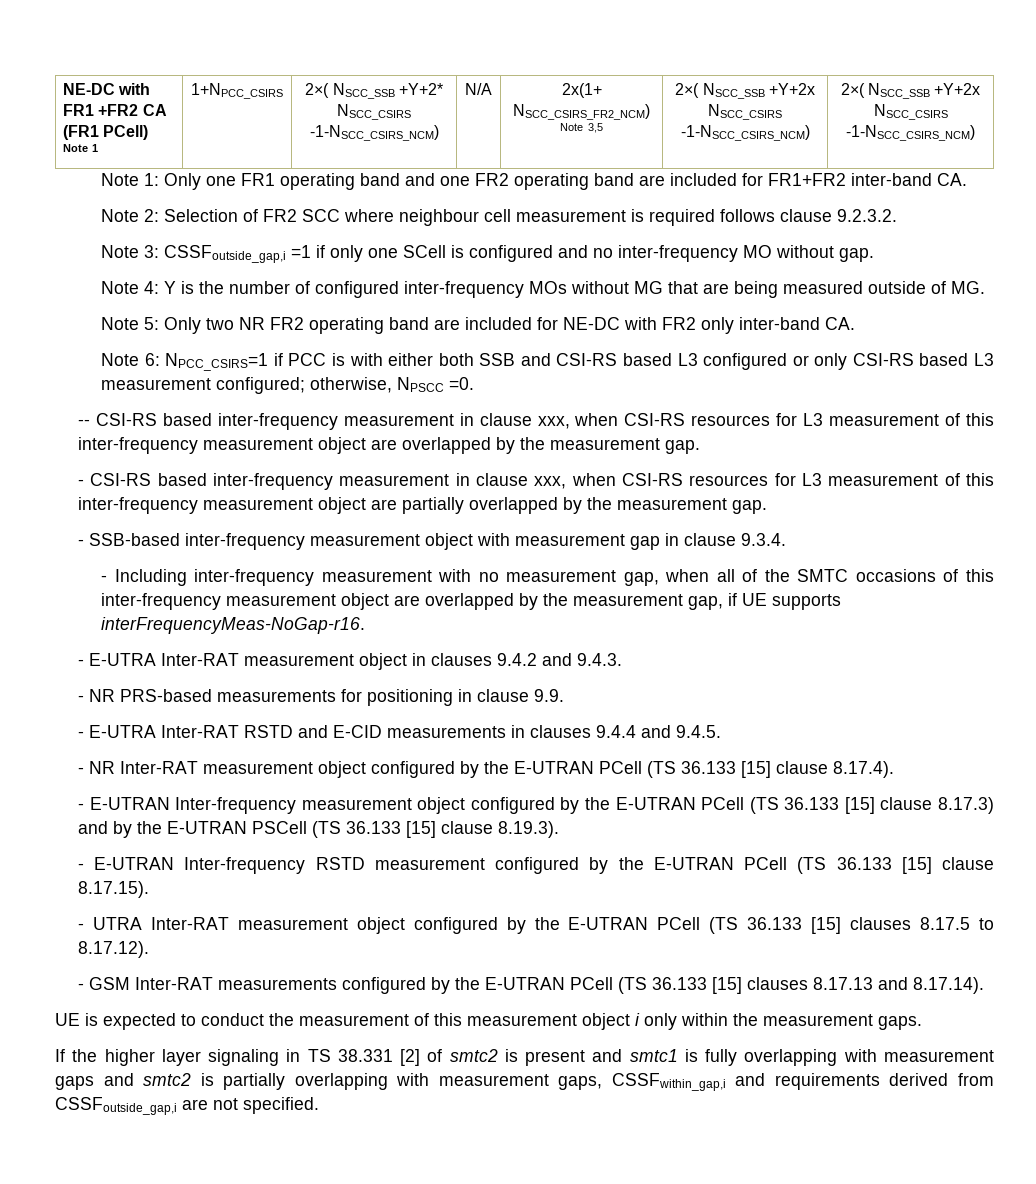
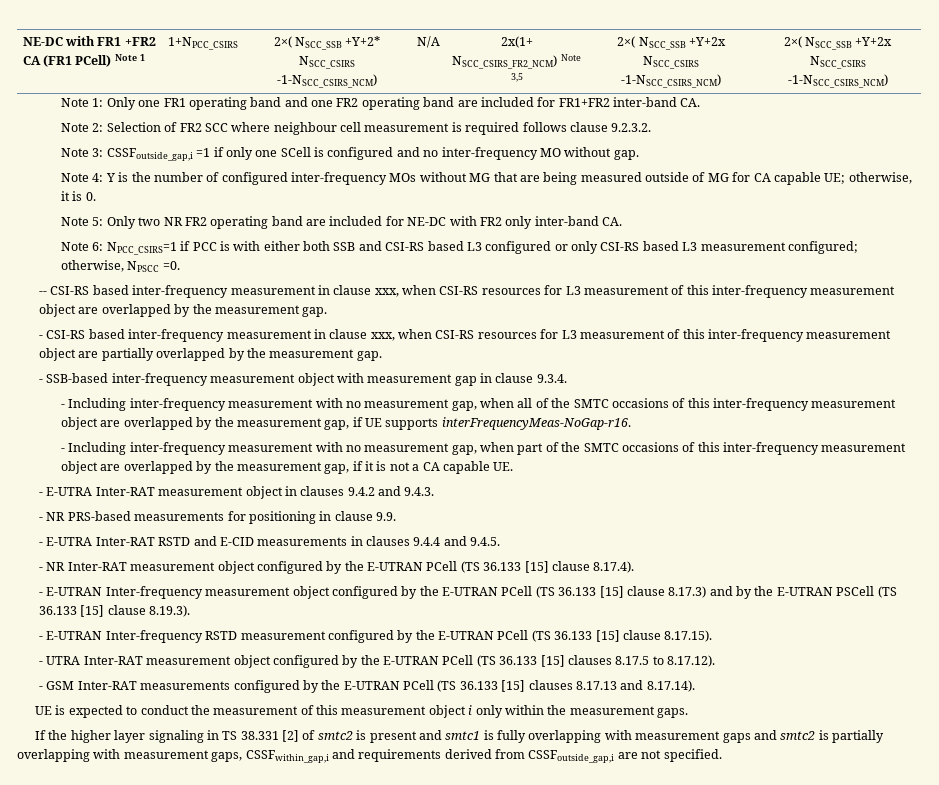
- Note 4: Y is the number of configured inter-frequency MOs without MG that are being measured outside of MG.
+ Note 4: Y is the number of configured inter-frequency MOs without MG that are being measured outside of MG for CA capable UE; otherwise, it is 0.
+ - Including inter-frequency measurement with no measurement gap, when part of the SMTC occasions of this inter-frequency measurement object are overlapped by the measurement gap, if it is not a CA capable UE.

